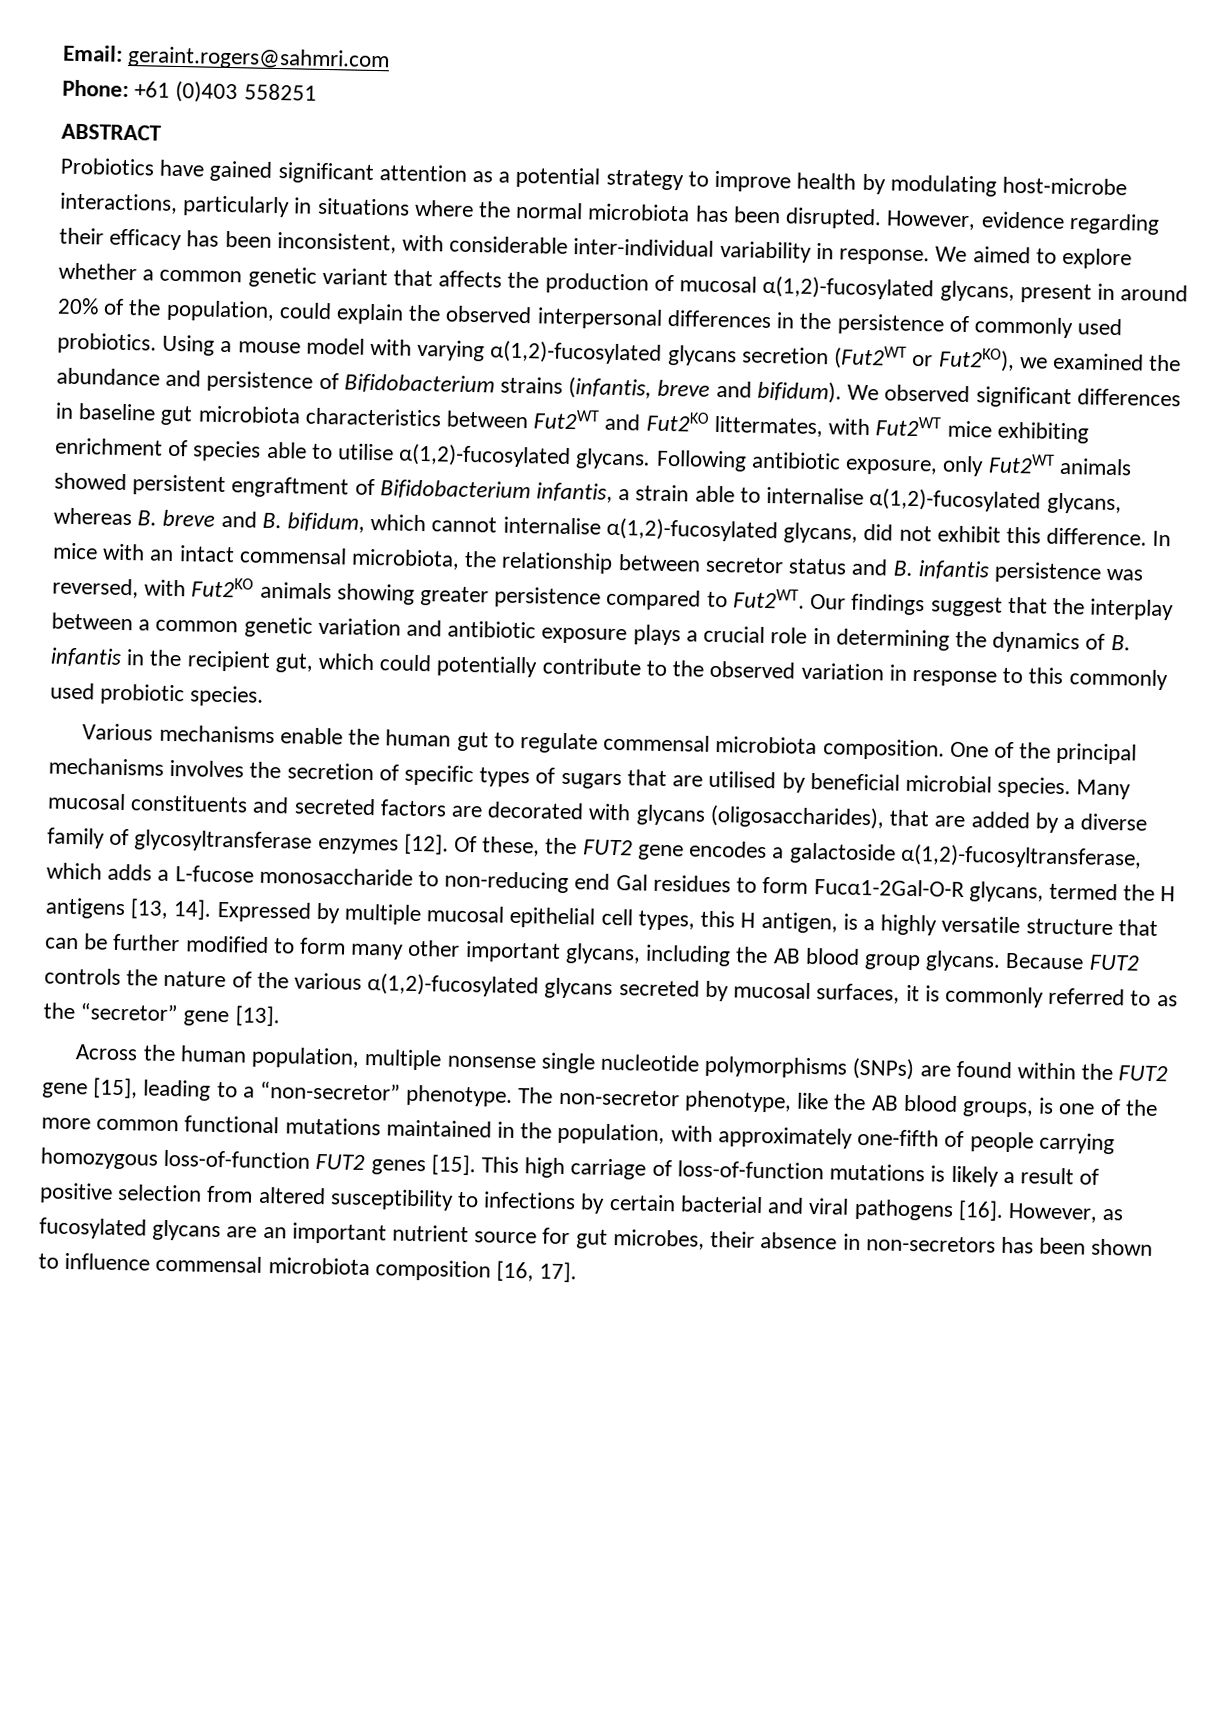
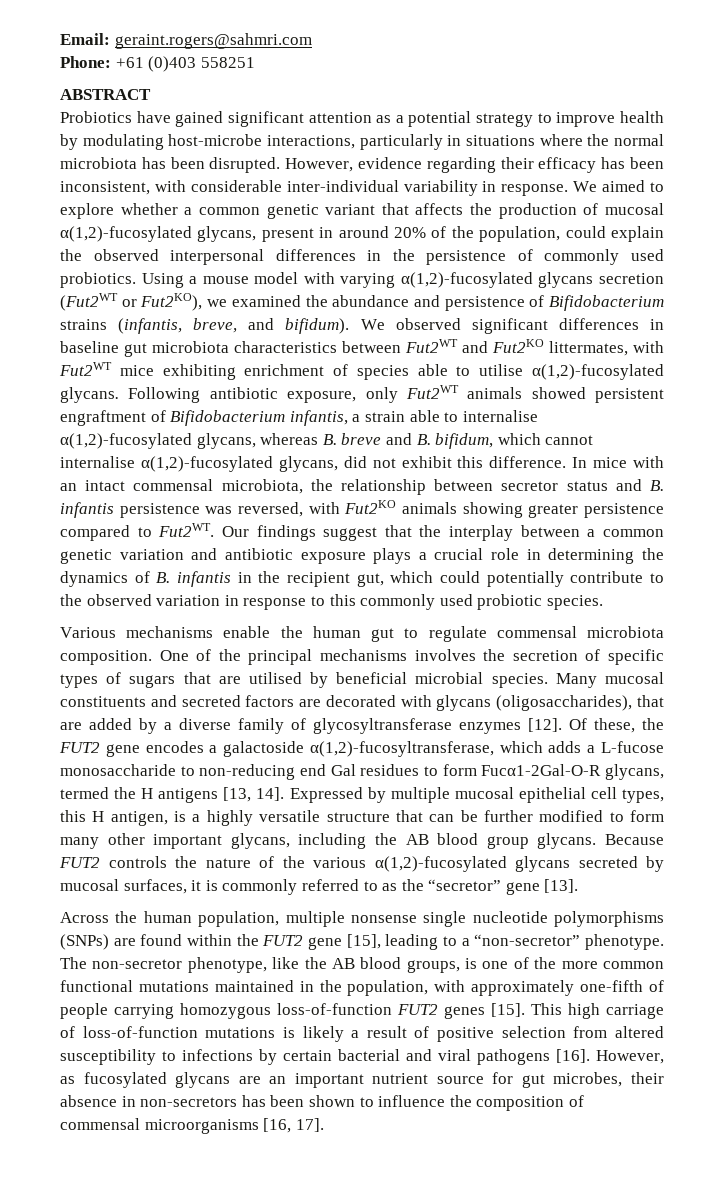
- Using a mouse model with varying α(1,2)-fucosylated glycans secretion (Fut2WT or Fut2KO), we examined the abundance and persistence of Bifidobacterium strains (infantis, breve and bifidum).
+ Using a mouse model with varying α(1,2)-fucosylated glycans secretion (Fut2WT or Fut2KO), we examined the abundance and persistence of Bifidobacterium strains (infantis, breve, and bifidum).
- However, as fucosylated glycans are an important nutrient source for gut microbes, their absence in non-secretors has been shown to influence commensal microbiota composition [16, 17].
+ However, as fucosylated glycans are an important nutrient source for gut microbes, their absence in non-secretors has been shown to influence the composition of commensal microorganisms [16, 17].

